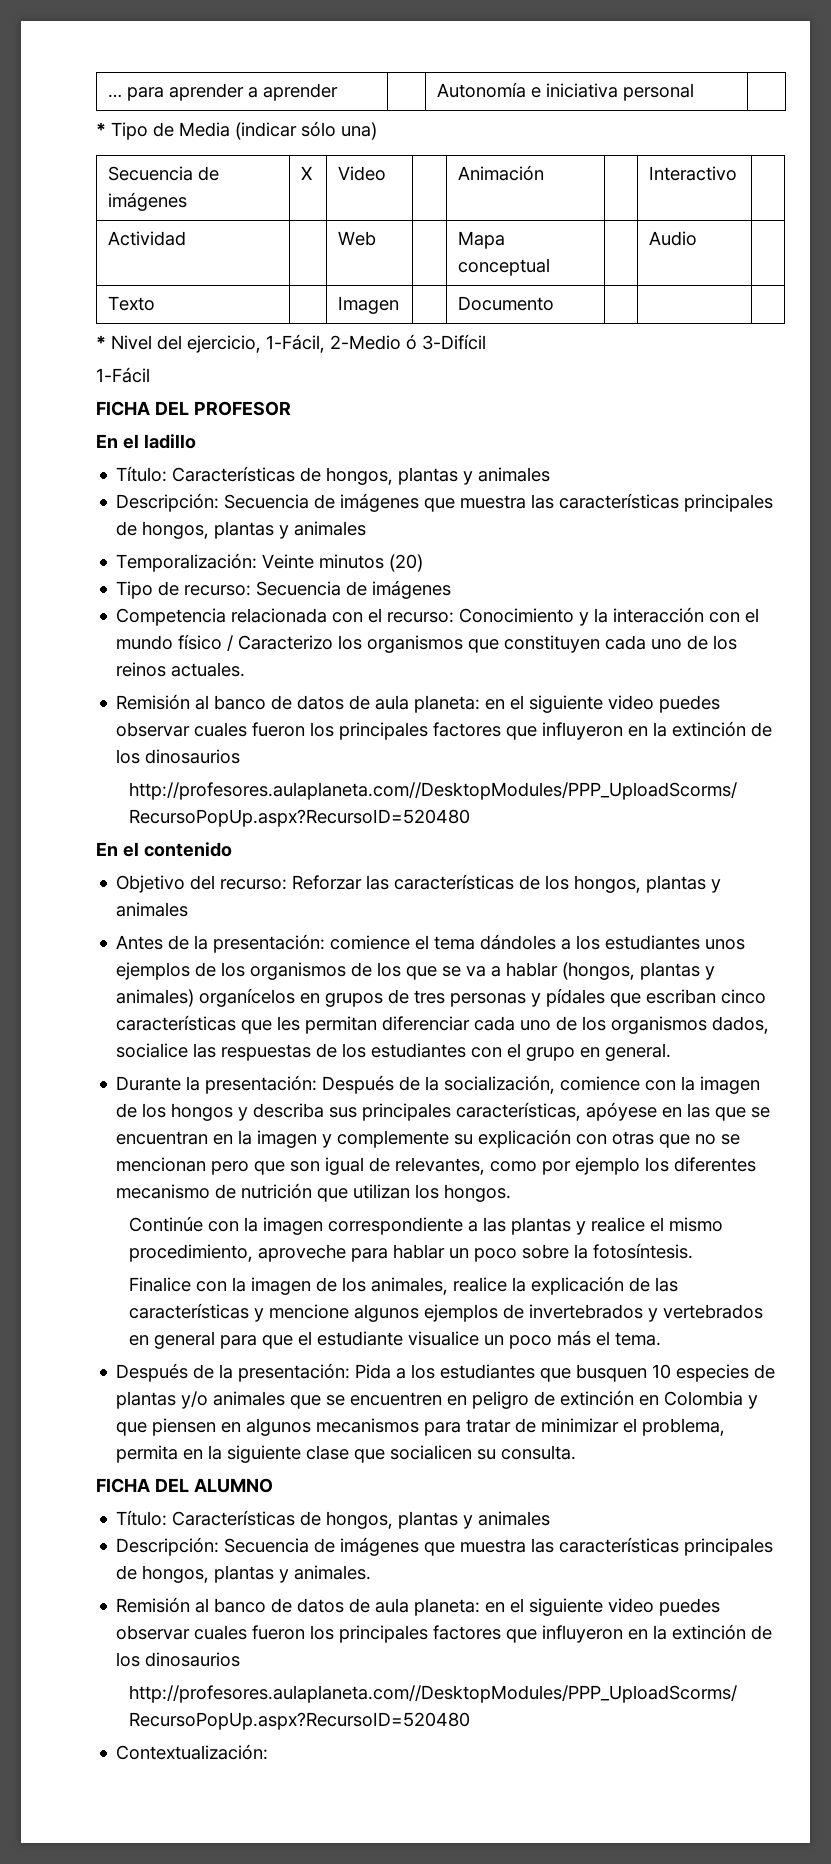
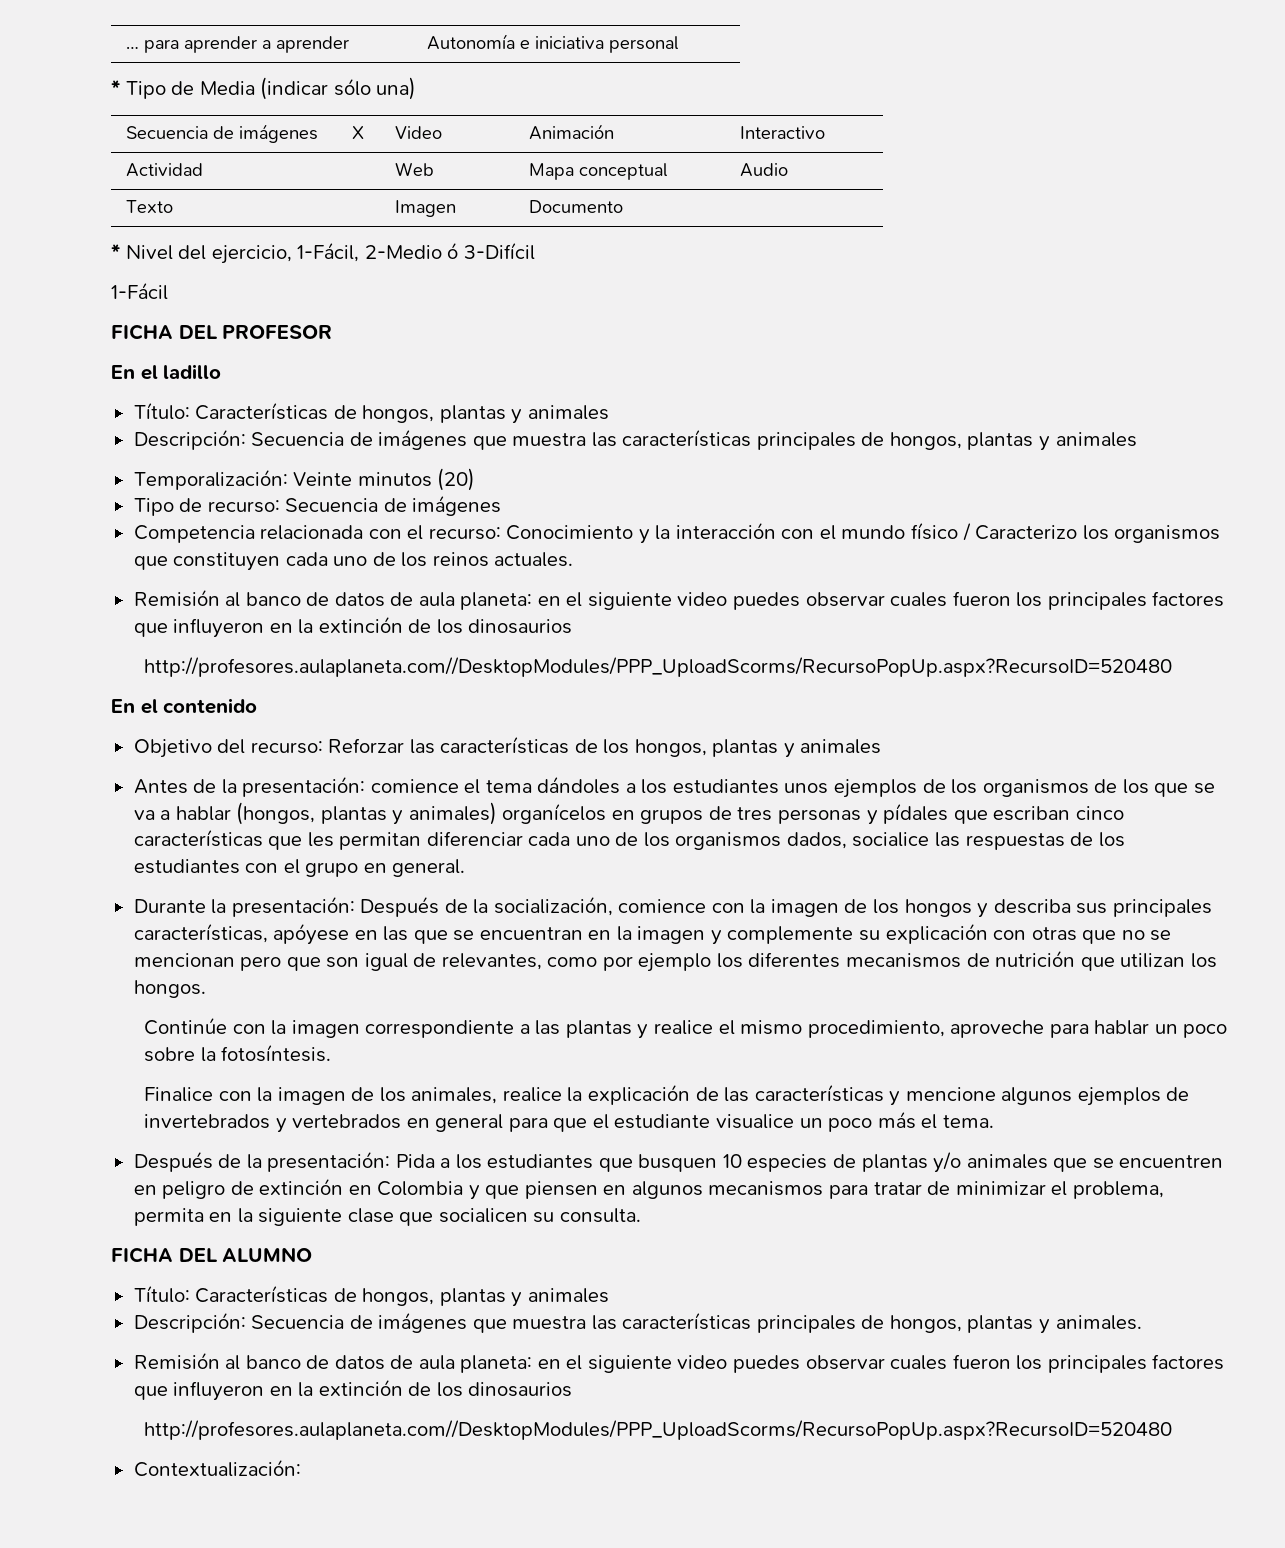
- Durante la presentación: Después de la socialización, comience con la imagen de los hongos y describa sus principales características, apóyese en las que se encuentran en la imagen y complemente su explicación con otras que no se mencionan pero que son igual de relevantes, como por ejemplo los diferentes mecanismo de nutrición que utilizan los hongos.
+ Durante la presentación: Después de la socialización, comience con la imagen de los hongos y describa sus principales características, apóyese en las que se encuentran en la imagen y complemente su explicación con otras que no se mencionan pero que son igual de relevantes, como por ejemplo los diferentes mecanismos de nutrición que utilizan los hongos.

